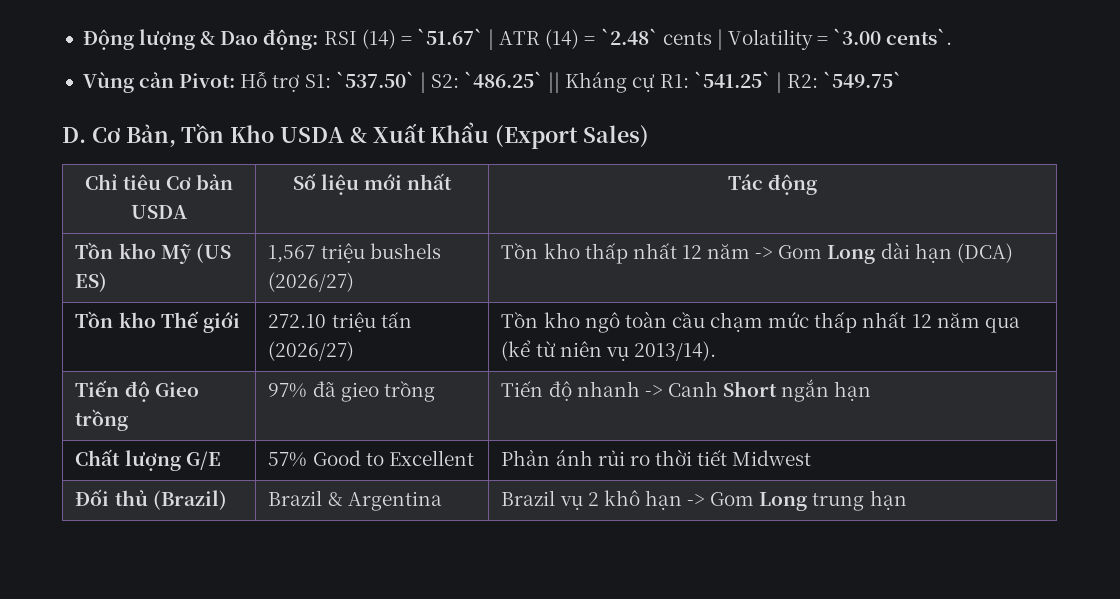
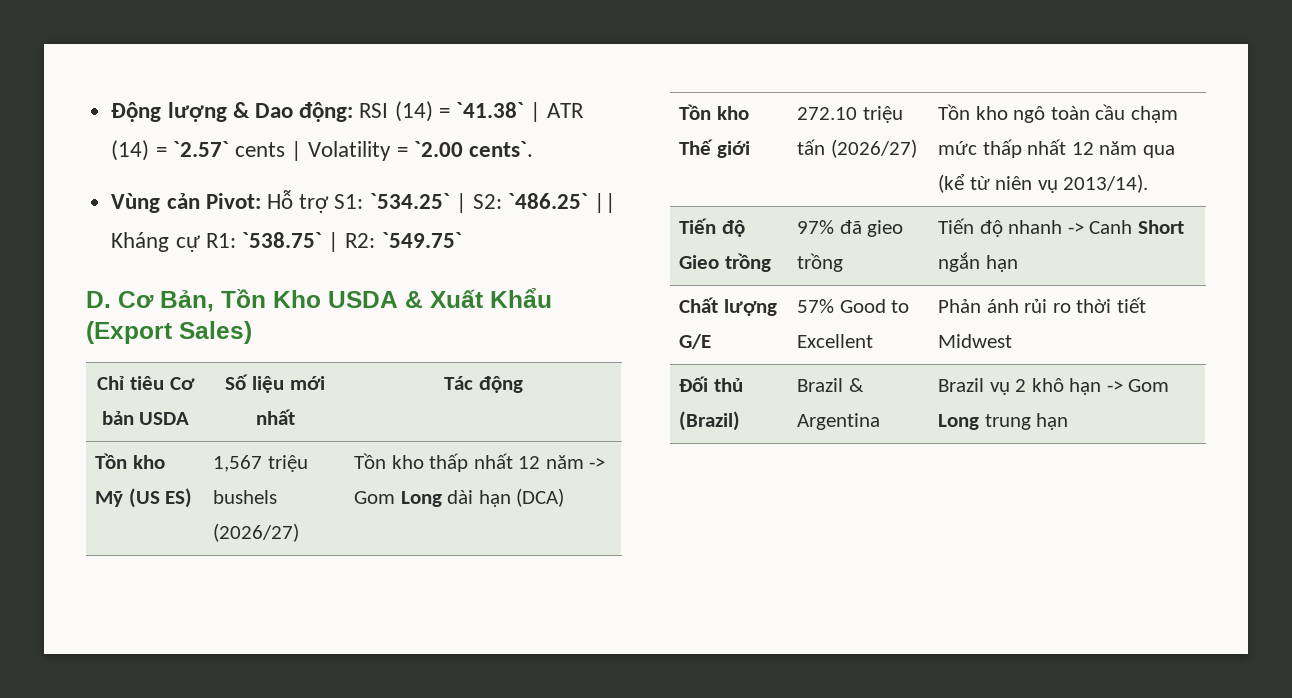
- Động lượng & Dao động: RSI (14) = `51.67` | ATR (14) = `2.48` cents | Volatility = `3.00 cents`.
+ Động lượng & Dao động: RSI (14) = `41.38` | ATR (14) = `2.57` cents | Volatility = `2.00 cents`.
- Vùng cản Pivot: Hỗ trợ S1: `537.50` | S2: `486.25` || Kháng cự R1: `541.25` | R2: `549.75`
+ Vùng cản Pivot: Hỗ trợ S1: `534.25` | S2: `486.25` || Kháng cự R1: `538.75` | R2: `549.75`

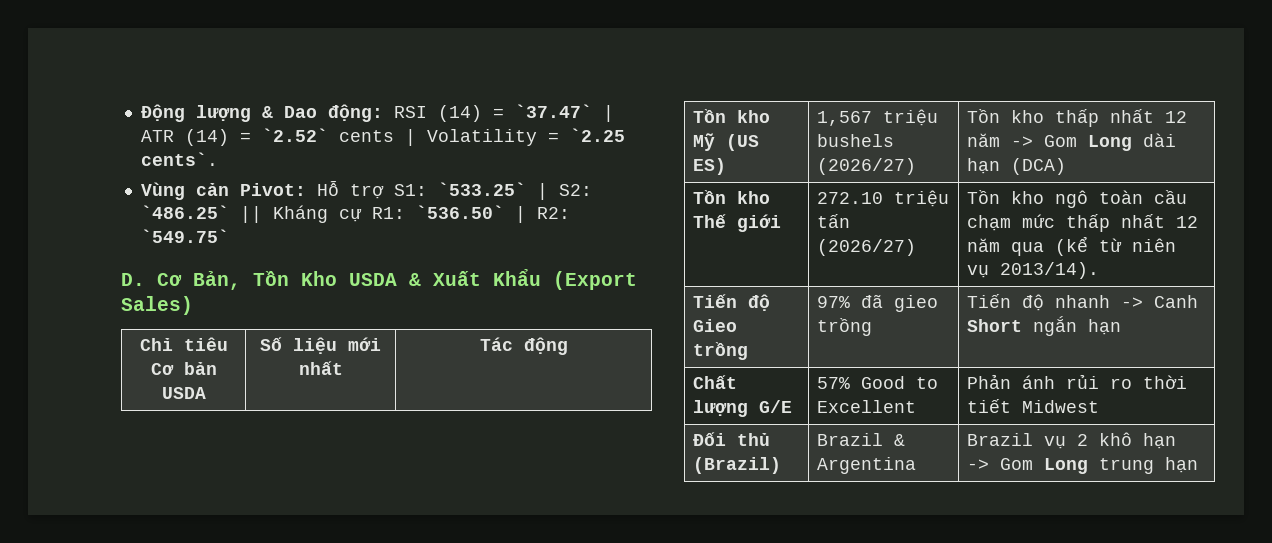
- Động lượng & Dao động: RSI (14) = `41.38` | ATR (14) = `2.57` cents | Volatility = `2.00 cents`.
+ Động lượng & Dao động: RSI (14) = `37.47` | ATR (14) = `2.52` cents | Volatility = `2.25 cents`.
- Vùng cản Pivot: Hỗ trợ S1: `534.25` | S2: `486.25` || Kháng cự R1: `538.75` | R2: `549.75`
+ Vùng cản Pivot: Hỗ trợ S1: `533.25` | S2: `486.25` || Kháng cự R1: `536.50` | R2: `549.75`

